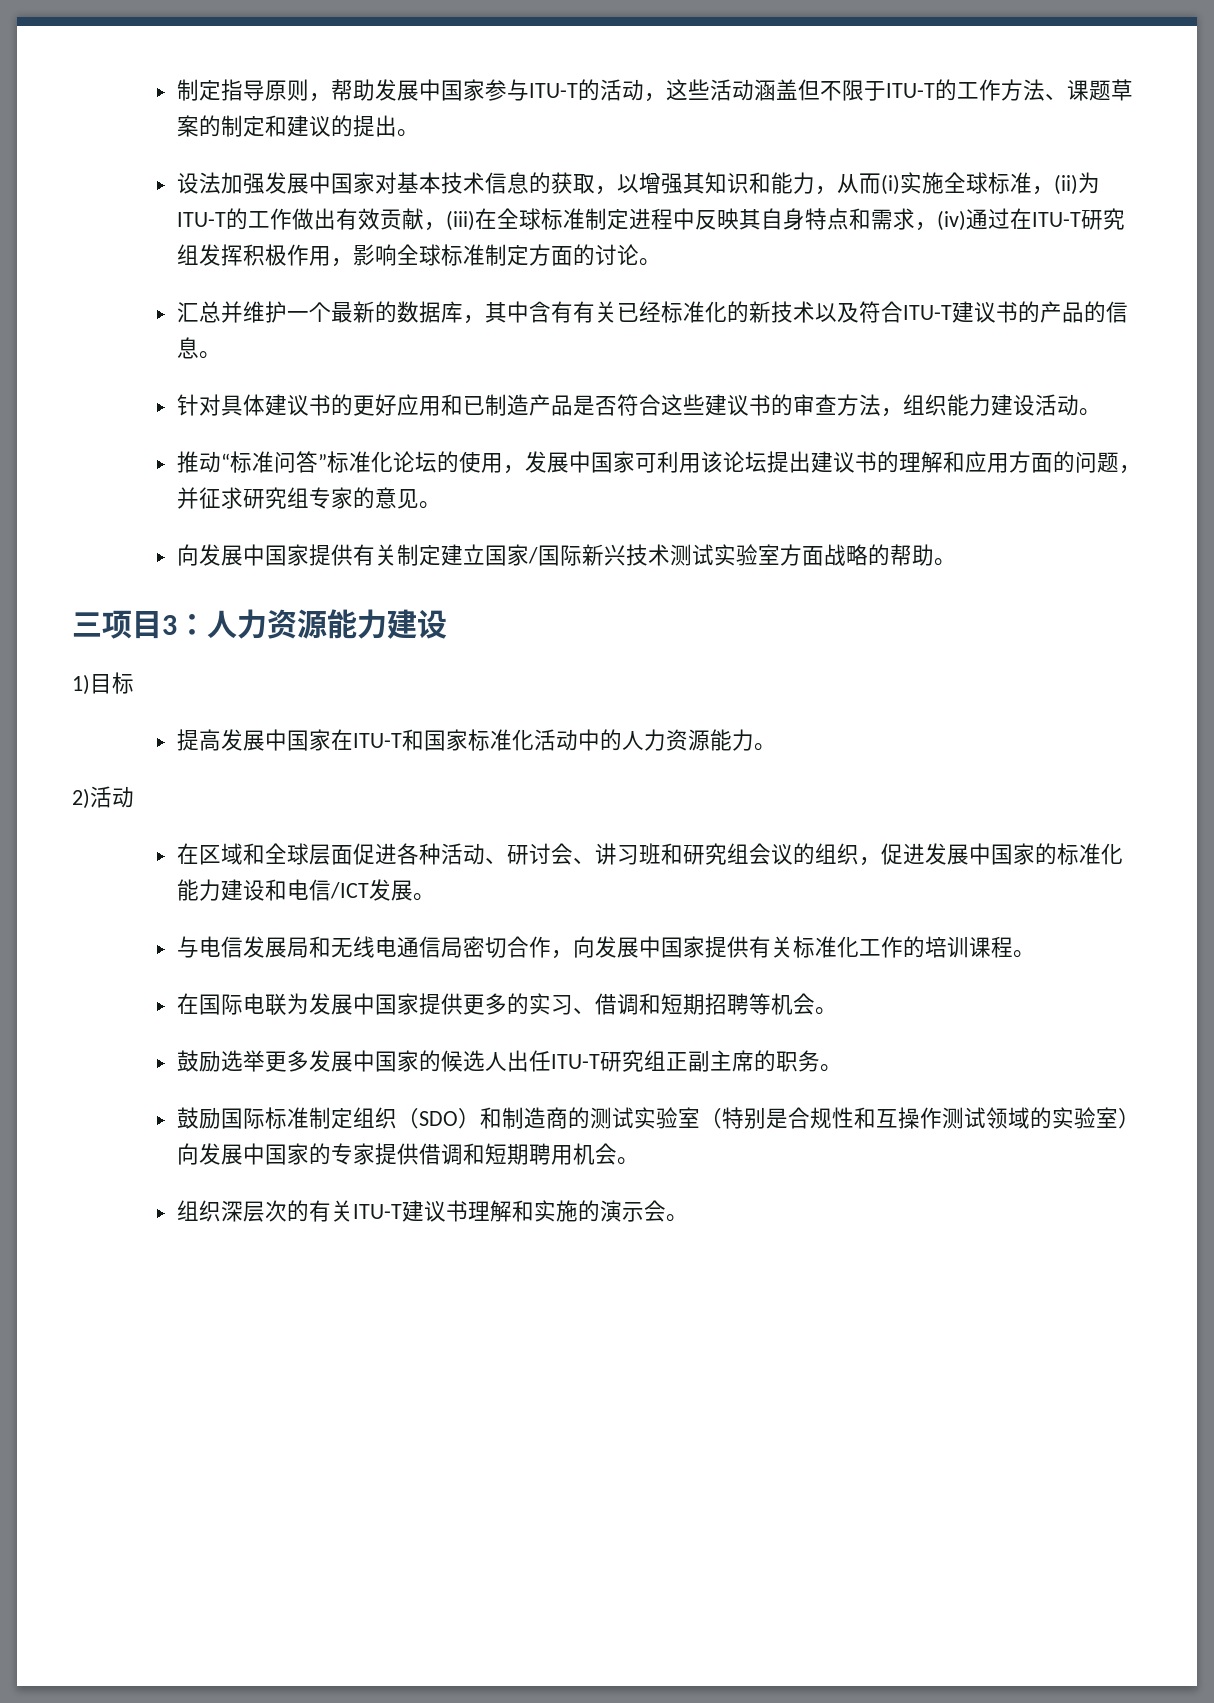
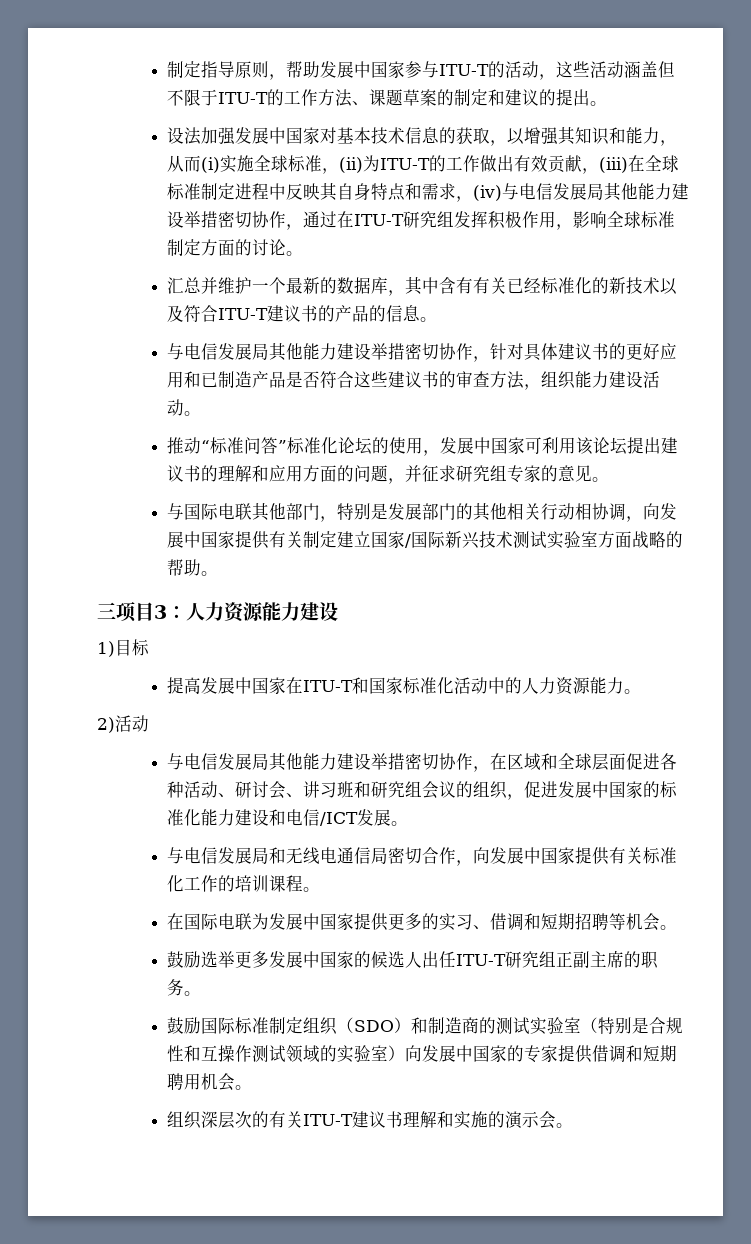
- 设法加强发展中国家对基本技术信息的获取，以增强其知识和能力，从而(i)实施全球标准，(ii)为ITU-T的工作做出有效贡献，(iii)在全球标准制定进程中反映其自身特点和需求，(iv)通过在ITU-T研究组发挥积极作用，影响全球标准制定方面的讨论。
+ 设法加强发展中国家对基本技术信息的获取，以增强其知识和能力，从而(i)实施全球标准，(ii)为ITU-T的工作做出有效贡献，(iii)在全球标准制定进程中反映其自身特点和需求，(iv)与电信发展局其他能力建设举措密切协作，通过在ITU-T研究组发挥积极作用，影响全球标准制定方面的讨论。
- 针对具体建议书的更好应用和已制造产品是否符合这些建议书的审查方法，组织能力建设活动。
+ 与电信发展局其他能力建设举措密切协作，针对具体建议书的更好应用和已制造产品是否符合这些建议书的审查方法，组织能力建设活动。
- 向发展中国家提供有关制定建立国家/国际新兴技术测试实验室方面战略的帮助。
+ 与国际电联其他部门，特别是发展部门的其他相关行动相协调，向发展中国家提供有关制定建立国家/国际新兴技术测试实验室方面战略的帮助。
- 在区域和全球层面促进各种活动、研讨会、讲习班和研究组会议的组织，促进发展中国家的标准化能力建设和电信/ICT发展。
+ 与电信发展局其他能力建设举措密切协作，在区域和全球层面促进各种活动、研讨会、讲习班和研究组会议的组织，促进发展中国家的标准化能力建设和电信/ICT发展。

